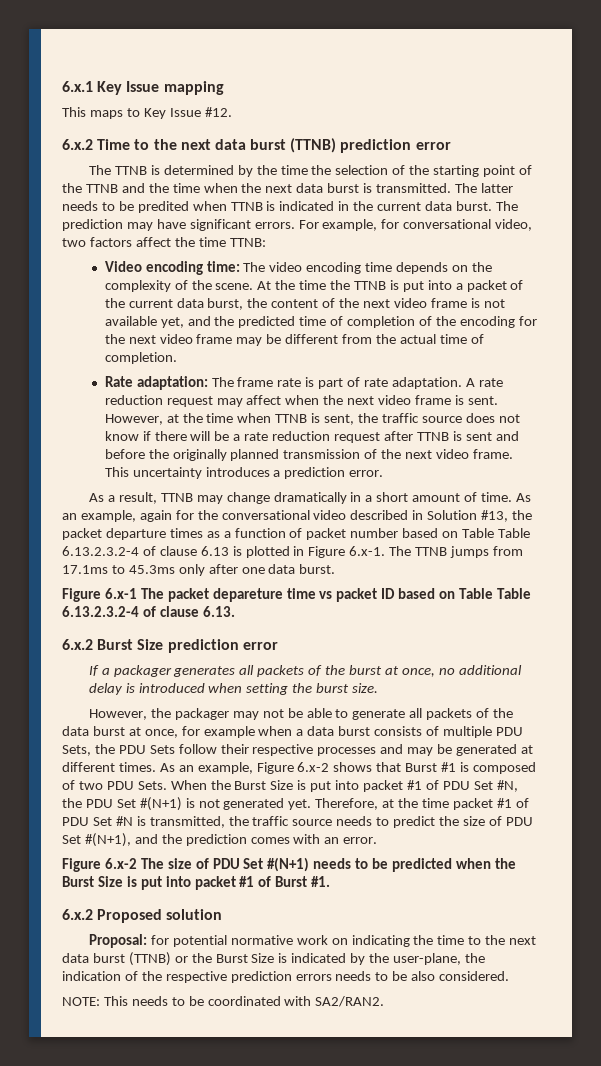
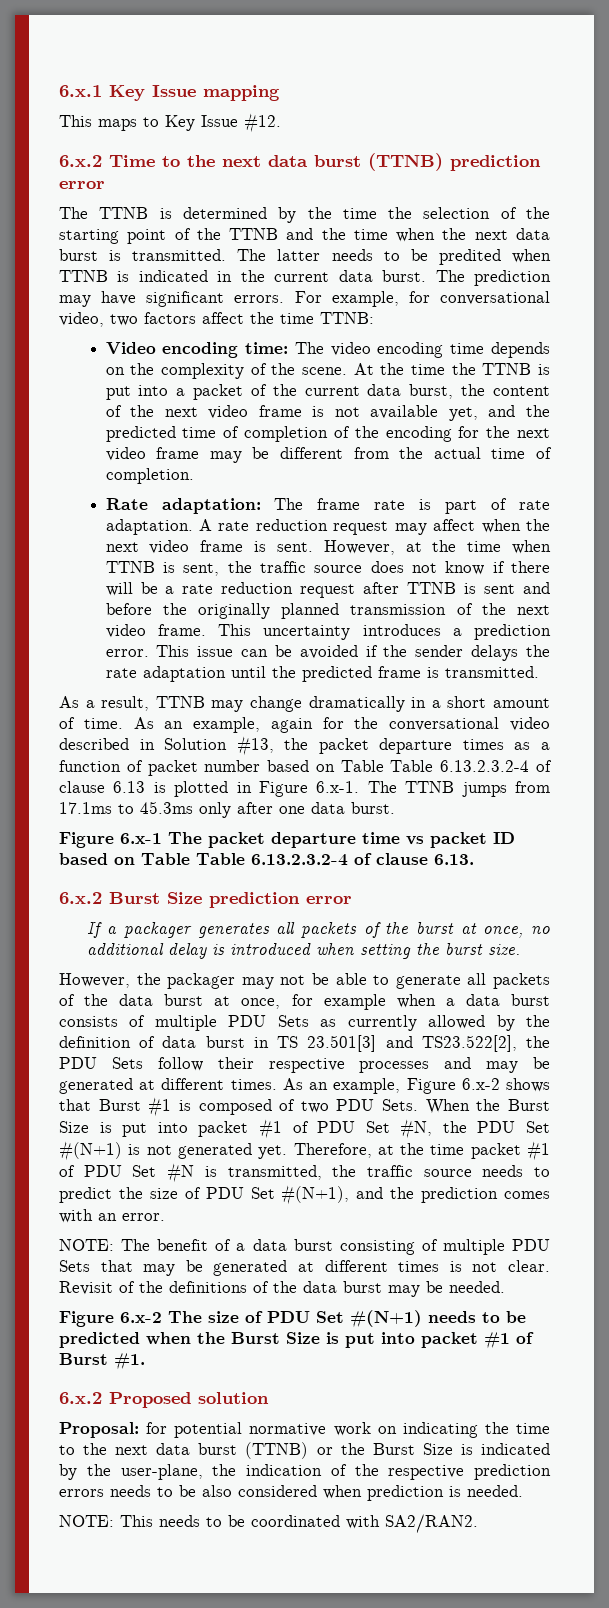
+ This issue can be avoided if the sender delays the rate adaptation until the predicted frame is transmitted.
- Figure 6.x-1 The packet depareture time vs packet ID based on Table Table 6.13.2.3.2-4 of clause 6.13.
+ Figure 6.x-1 The packet departure time vs packet ID based on Table Table 6.13.2.3.2-4 of clause 6.13.
- However, the packager may not be able to generate all packets of the data burst at once, for example when a data burst consists of multiple PDU Sets, the PDU Sets follow their respective processes and may be generated at different times.
+ However, the packager may not be able to generate all packets of the data burst at once, for example when a data burst consists of multiple PDU Sets as currently allowed by the definition of data burst in TS 23.501[3] and TS23.522[2], the PDU Sets follow their respective processes and may be generated at different times.
+ NOTE: The benefit of a data burst consisting of multiple PDU Sets that may be generated at different times is not clear. Revisit of the definitions of the data burst may be needed.
- Proposal: for potential normative work on indicating the time to the next data burst (TTNB) or the Burst Size is indicated by the user-plane, the indication of the respective prediction errors needs to be also considered.
+ Proposal: for potential normative work on indicating the time to the next data burst (TTNB) or the Burst Size is indicated by the user-plane, the indication of the respective prediction errors needs to be also considered when prediction is needed.

